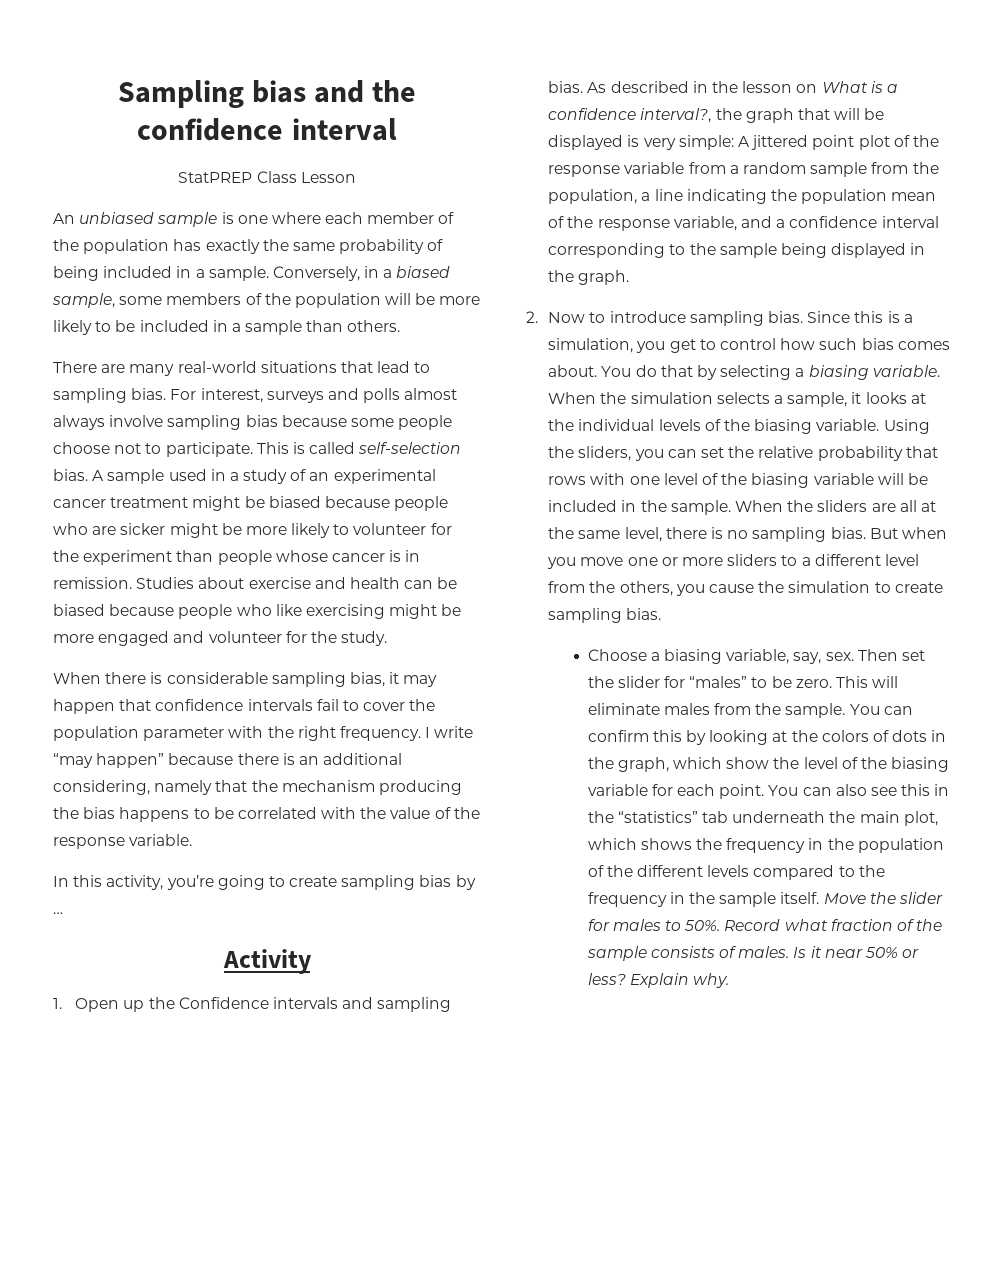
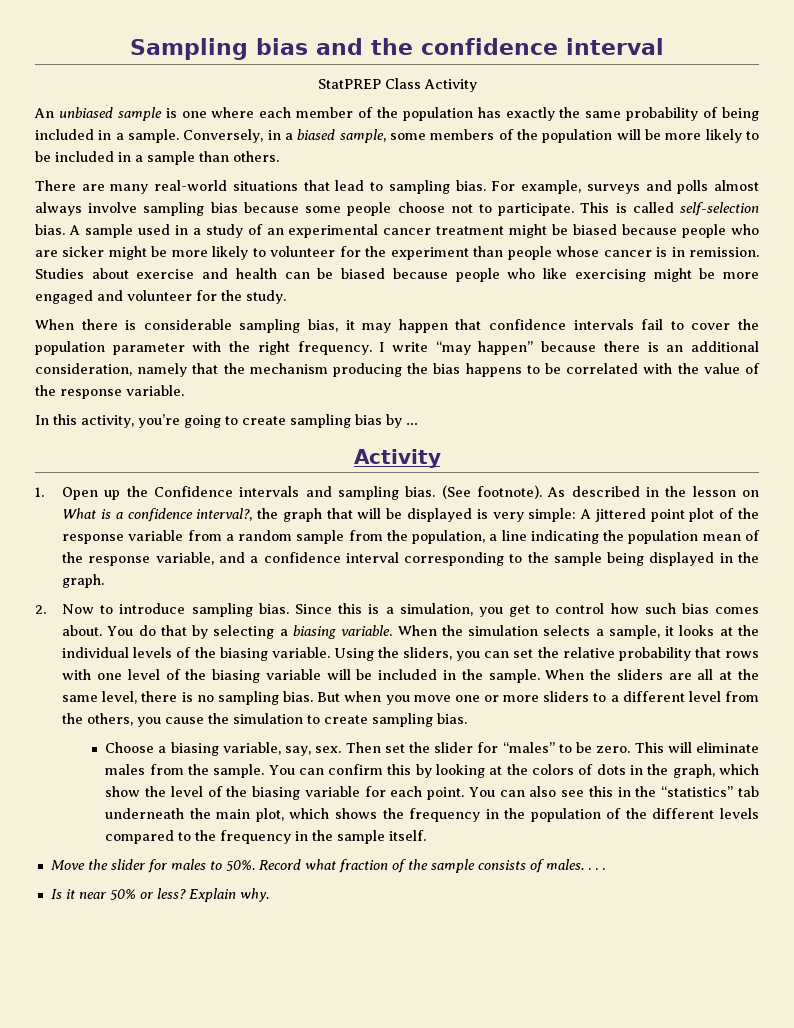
- StatPREP Class Lesson
+ StatPREP Class Activity
- For interest, surveys and polls almost always involve sampling bias because some people choose not to participate.
+ For example, surveys and polls almost always involve sampling bias because some people choose not to participate.
- I write “may happen” because there is an additional considering, namely that the mechanism producing the bias happens to be correlated with the value of the response variable.
+ I write “may happen” because there is an additional consideration, namely that the mechanism producing the bias happens to be correlated with the value of the response variable.
+ (See footnote).
- You can also see this in the “statistics” tab underneath the main plot, which shows the frequency in the population of the different levels compared to the frequency in the sample itself. Move the slider for males to 50%.
+ You can also see this in the “statistics” tab underneath the main plot, which shows the frequency in the population of the different levels compared to the frequency in the sample itself.
+ Move the slider for males to 50%.
- Record what fraction of the sample consists of males. Is it near 50% or less?
+ Record what fraction of the sample consists of males. . . .
+ Is it near 50% or less?

